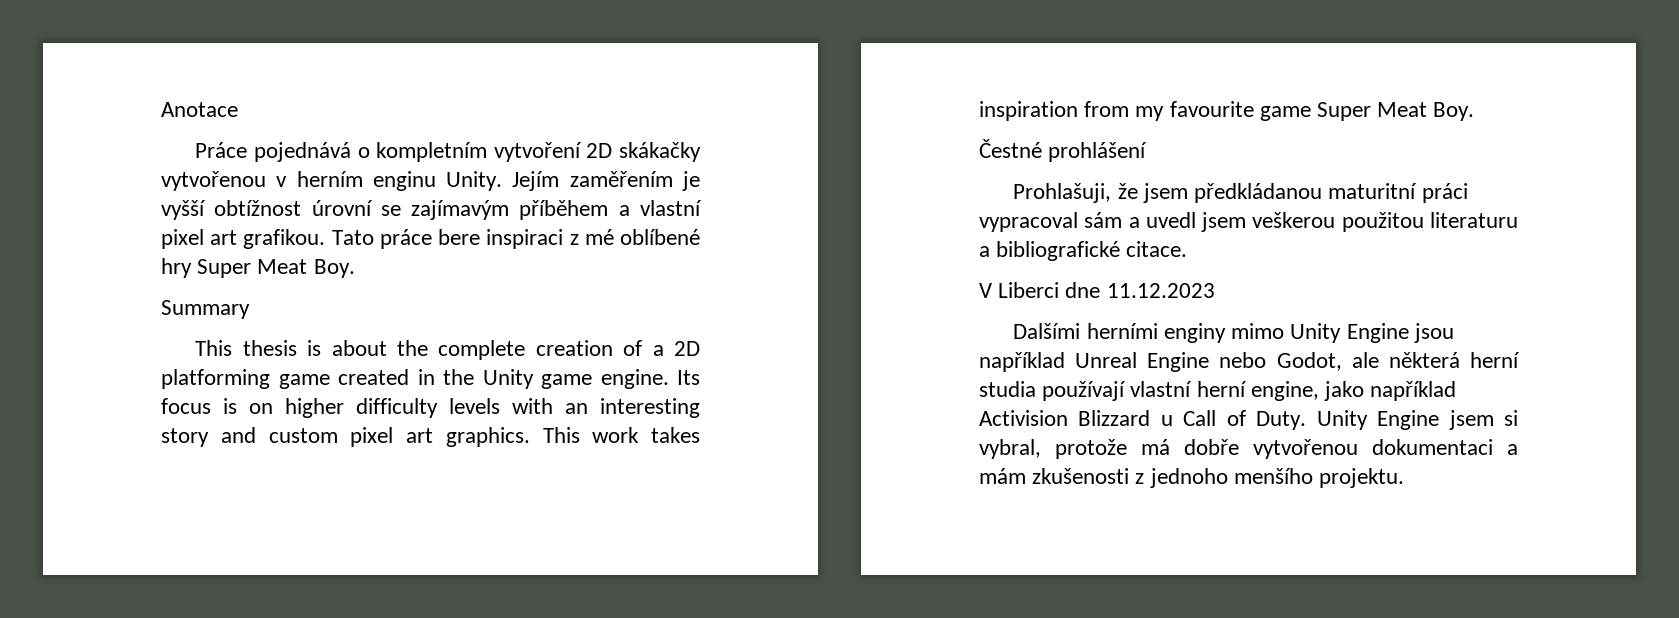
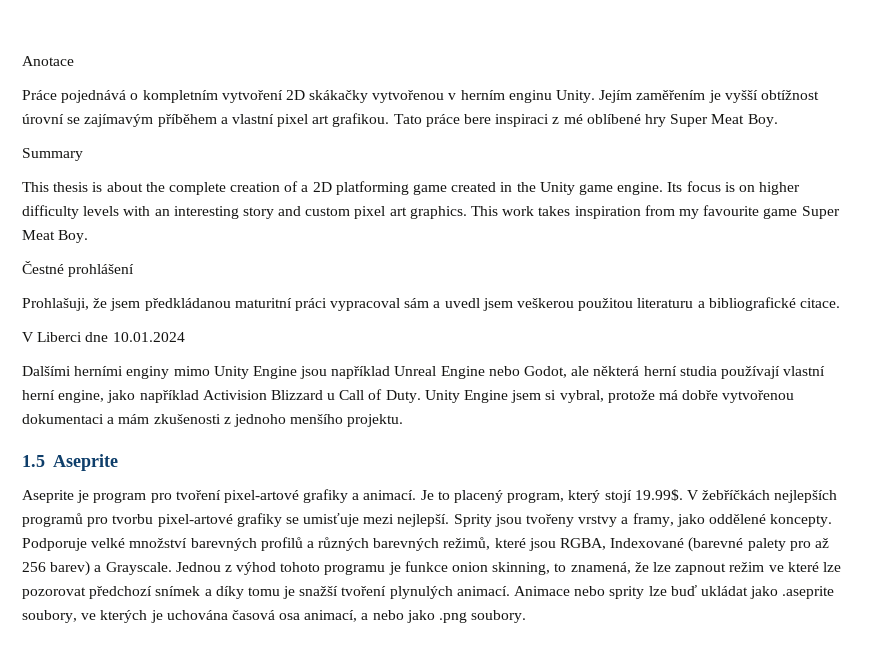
- V Liberci dne 11.12.2023
+ V Liberci dne 10.01.2024
+ 1.5 Aseprite
+ Aseprite je program pro tvoření pixel-artové grafiky a animací. Je to placený program, který stojí 19.99$. V žebříčkách nejlepších programů pro tvorbu pixel-artové grafiky se umisťuje mezi nejlepší. Sprity jsou tvořeny vrstvy a framy, jako oddělené koncepty. Podporuje velké množství barevných profilů a různých barevných režimů, které jsou RGBA, Indexované (barevné palety pro až 256 barev) a Grayscale. Jednou z výhod tohoto programu je funkce onion skinning, to znamená, že lze zapnout režim ve které lze pozorovat předchozí snímek a díky tomu je snažší tvoření plynulých animací. Animace nebo sprity lze buď ukládat jako .aseprite soubory, ve kterých je uchována časová osa animací, a nebo jako .png soubory.

